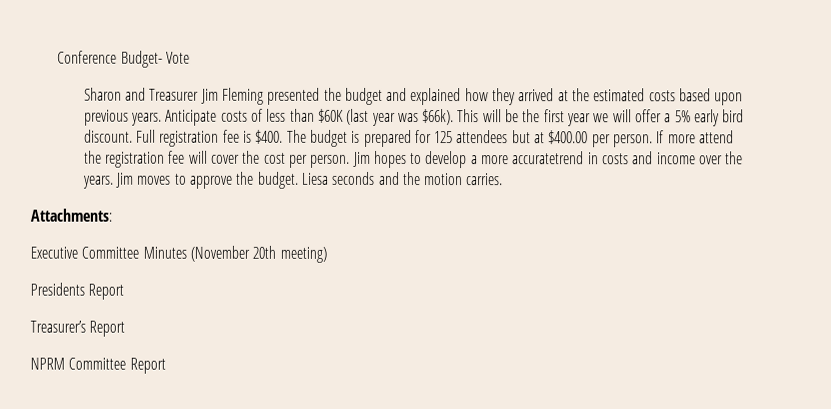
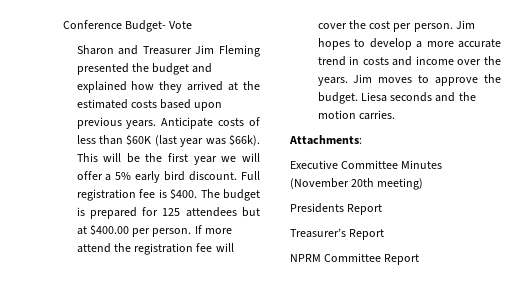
- Jim hopes to develop a more accuratetrend in costs and income over the years.
+ Jim hopes to develop a more accurate trend in costs and income over the years.

